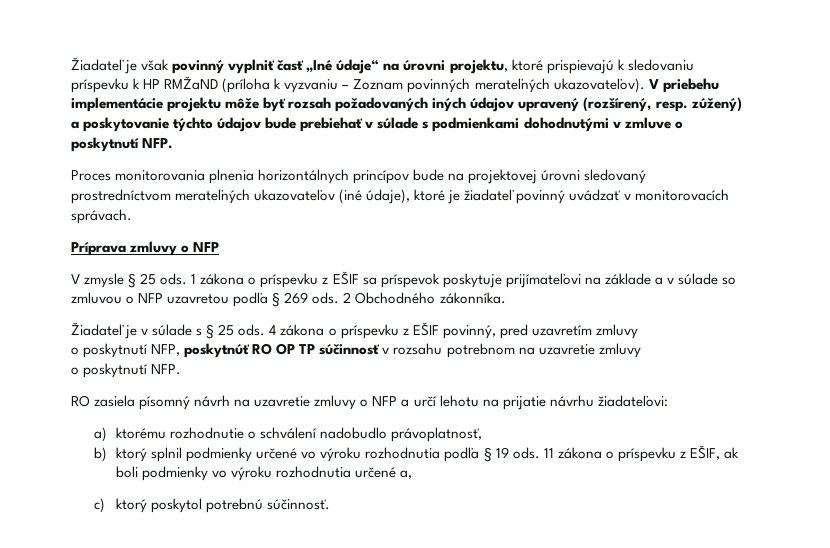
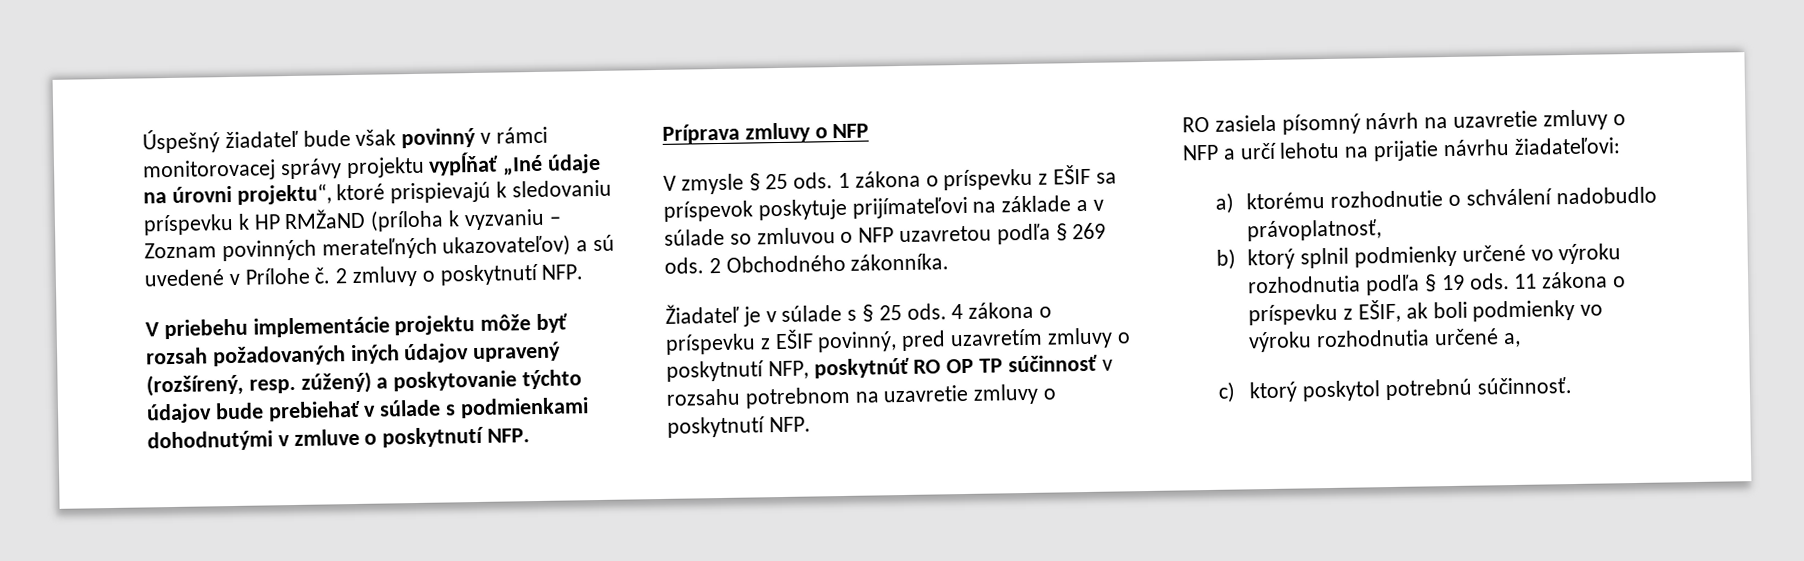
- Žiadateľ je však povinný vyplniť časť „Iné údaje“ na úrovni projektu, ktoré prispievajú k sledovaniu príspevku k HP RMŽaND (príloha k vyzvaniu – Zoznam povinných merateľných ukazovateľov). V priebehu implementácie projektu môže byť rozsah požadovaných iných údajov upravený (rozšírený, resp. zúžený) a poskytovanie týchto údajov bude prebiehať v súlade s podmienkami dohodnutými v zmluve o poskytnutí NFP.
+ Úspešný žiadateľ bude však povinný v rámci monitorovacej správy projektu vypĺňať „Iné údaje na úrovni projektu“, ktoré prispievajú k sledovaniu príspevku k HP RMŽaND (príloha k vyzvaniu – Zoznam povinných merateľných ukazovateľov) a sú uvedené v Prílohe č. 2 zmluvy o poskytnutí NFP.
+ V priebehu implementácie projektu môže byť rozsah požadovaných iných údajov upravený (rozšírený, resp. zúžený) a poskytovanie týchto údajov bude prebiehať v súlade s podmienkami dohodnutými v zmluve o poskytnutí NFP.
- Proces monitorovania plnenia horizontálnych princípov bude na projektovej úrovni sledovaný prostredníctvom merateľných ukazovateľov (iné údaje), ktoré je žiadateľ povinný uvádzať v monitorovacích správach.
- 4 zákona o príspevku z EŠIF povinný, pred uzavretím zmluvy
- o poskytnutí NFP, poskytnúť RO OP TP súčinnosť v rozsahu potrebnom na uzavretie zmluvy
- o poskytnutí NFP.
+ 4 zákona o príspevku z EŠIF povinný, pred uzavretím zmluvy o poskytnutí NFP, poskytnúť RO OP TP súčinnosť v rozsahu potrebnom na uzavretie zmluvy o poskytnutí NFP.

